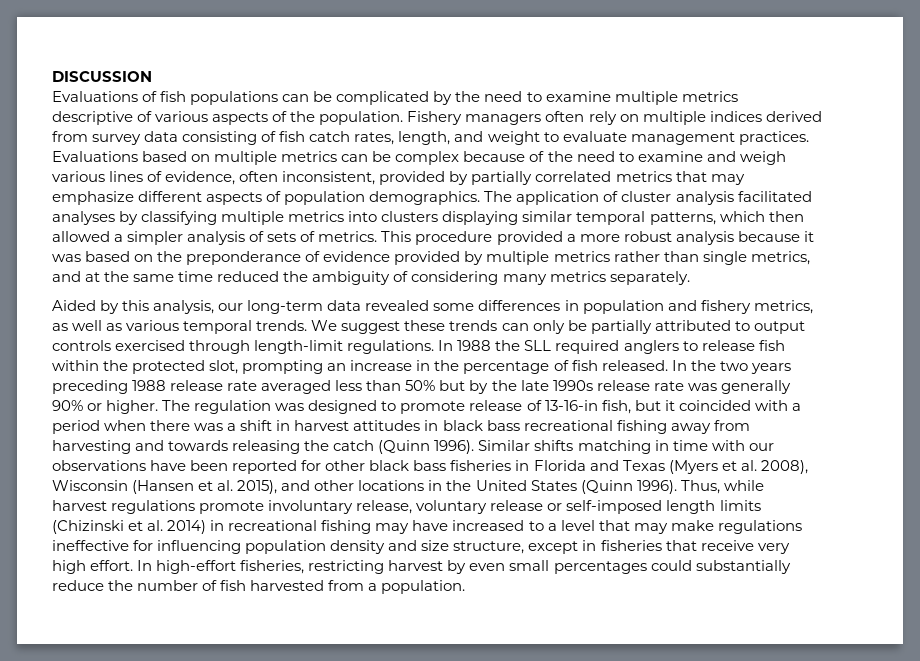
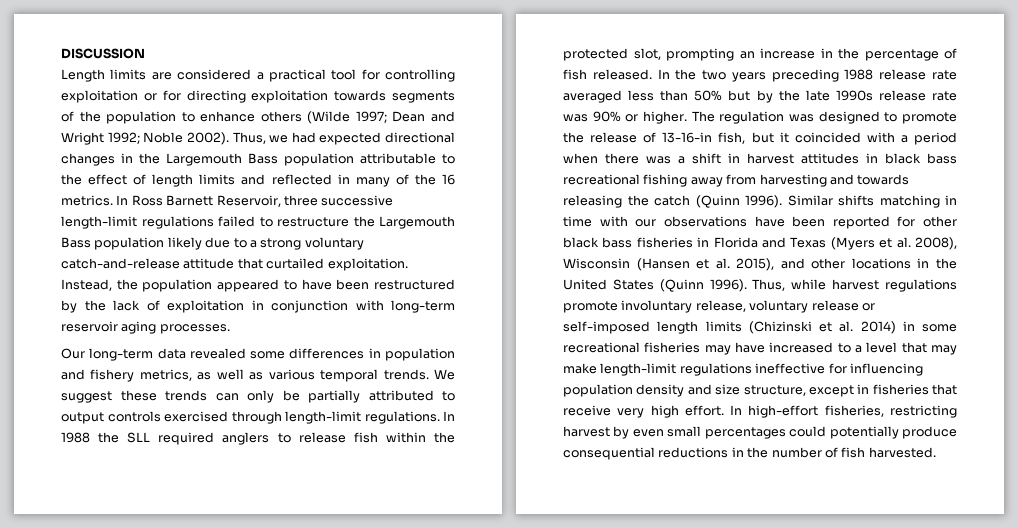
- Evaluations of fish populations can be complicated by the need to examine multiple metrics descriptive of various aspects of the population. Fishery managers often rely on multiple indices derived from survey data consisting of fish catch rates, length, and weight to evaluate management practices. Evaluations based on multiple metrics can be complex because of the need to examine and weigh various lines of evidence, often inconsistent, provided by partially correlated metrics that may emphasize different aspects of population demographics. The application of cluster analysis facilitated analyses by classifying multiple metrics into clusters displaying similar temporal patterns, which then allowed a simpler analysis of sets of metrics. This procedure provided a more robust analysis because it was based on the preponderance of evidence provided by multiple metrics rather than single metrics, and at the same time reduced the ambiguity of considering many metrics separately.
- Aided by this analysis, our long-term data revealed some differences in population and fishery metrics, as well as various temporal trends.
+ Length limits are considered a practical tool for controlling exploitation or for directing exploitation towards segments of the population to enhance others (Wilde 1997; Dean and Wright 1992; Noble 2002). Thus, we had expected directional changes in the Largemouth Bass population attributable to the effect of length limits and reflected in many of the 16 metrics. In Ross Barnett Reservoir, three successive length-limit regulations failed to restructure the Largemouth Bass population likely due to a strong voluntary catch-and-release attitude that curtailed exploitation. Instead, the population appeared to have been restructured by the lack of exploitation in conjunction with long-term reservoir aging processes.
+ Our long-term data revealed some differences in population and fishery metrics, as well as various temporal trends.
- In the two years preceding 1988 release rate averaged less than 50% but by the late 1990s release rate was generally 90% or higher.
+ In the two years preceding 1988 release rate averaged less than 50% but by the late 1990s release rate was 90% or higher.
- The regulation was designed to promote release of 13-16-in fish, but it coincided with a period when there was a shift in harvest attitudes in black bass recreational fishing away from harvesting and towards releasing the catch (Quinn 1996).
+ The regulation was designed to promote the release of 13-16-in fish, but it coincided with a period when there was a shift in harvest attitudes in black bass recreational fishing away from harvesting and towards releasing the catch (Quinn 1996).
- Thus, while harvest regulations promote involuntary release, voluntary release or self-imposed length limits (Chizinski et al. 2014) in recreational fishing may have increased to a level that may make regulations ineffective for influencing population density and size structure, except in fisheries that receive very high effort.
+ Thus, while harvest regulations promote involuntary release, voluntary release or self-imposed length limits (Chizinski et al. 2014) in some recreational fisheries may have increased to a level that may make length-limit regulations ineffective for influencing population density and size structure, except in fisheries that receive very high effort.
- In high-effort fisheries, restricting harvest by even small percentages could substantially reduce the number of fish harvested from a population.
+ In high-effort fisheries, restricting harvest by even small percentages could potentially produce consequential reductions in the number of fish harvested.

